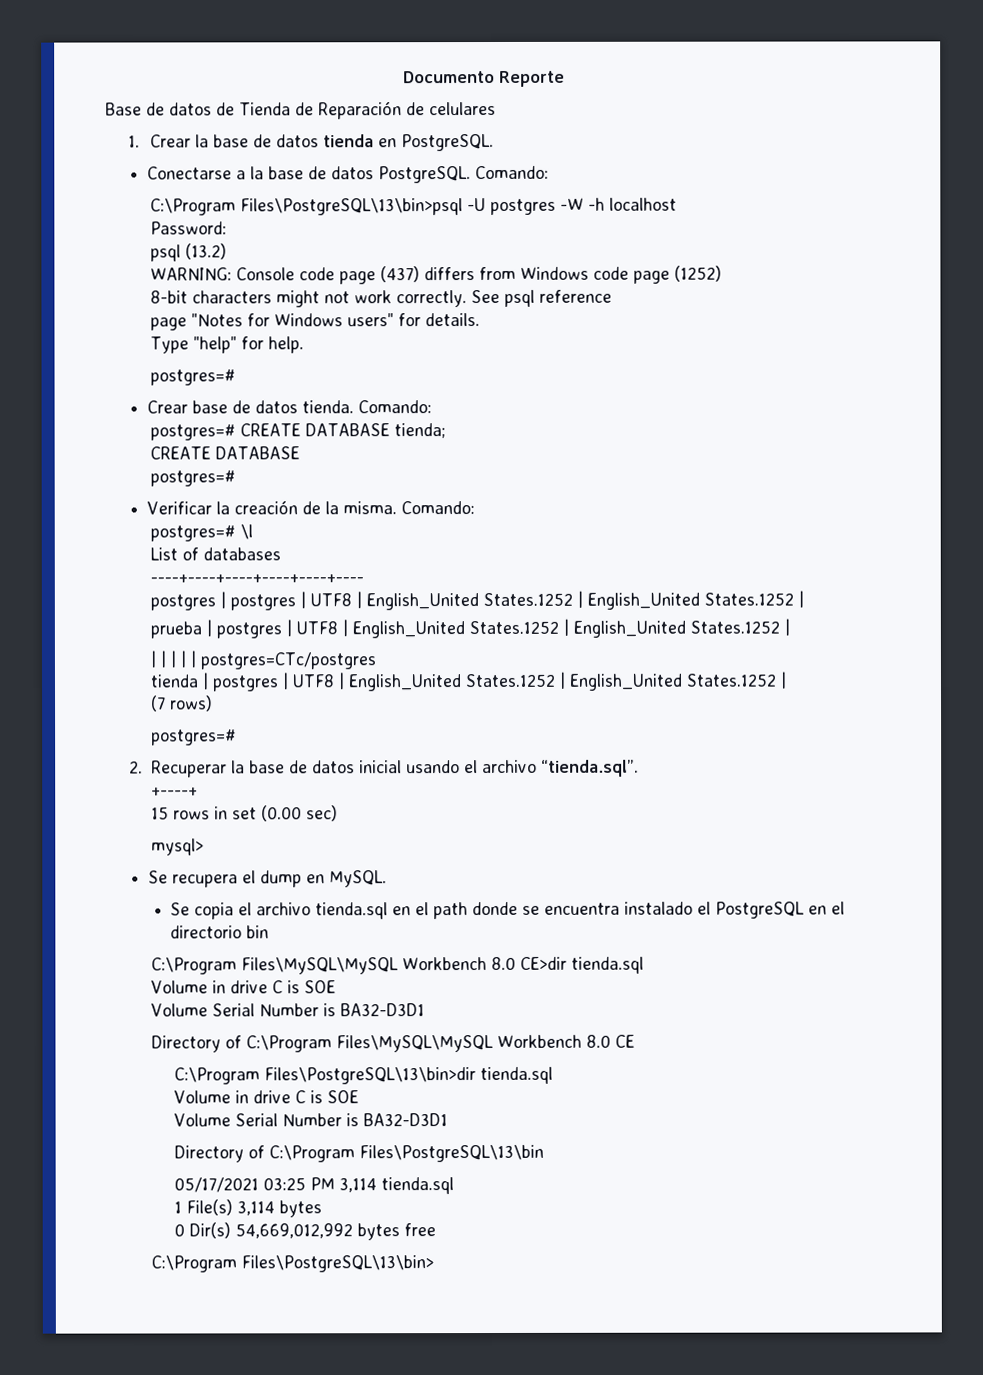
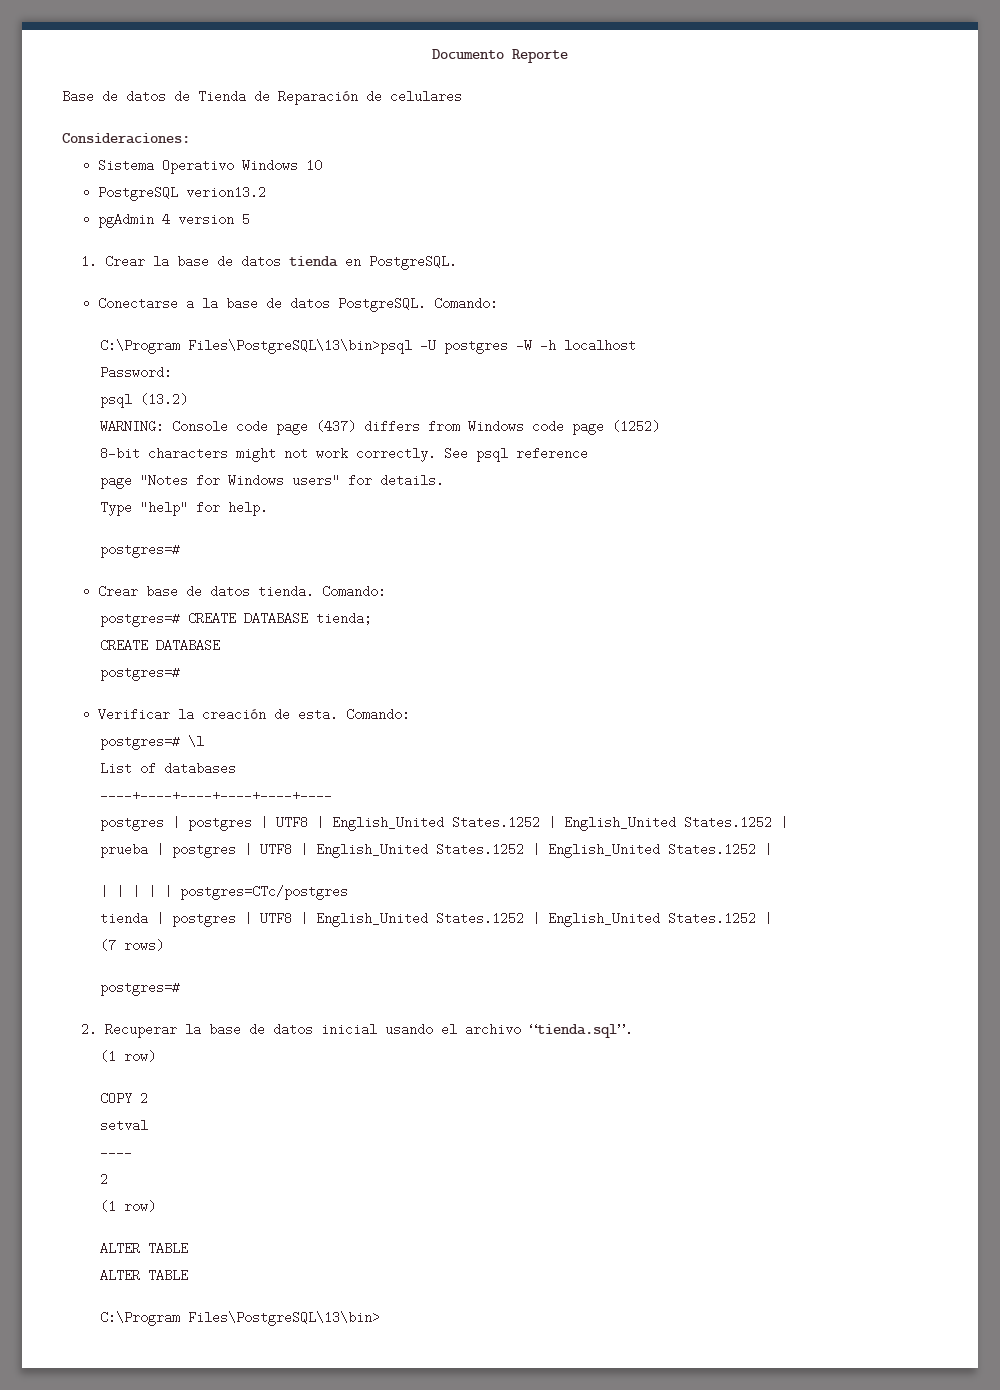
+ Consideraciones:
+ Sistema Operativo Windows 10
+ PostgreSQL verion13.2
+ pgAdmin 4 version 5
- Verificar la creación de la misma.
+ Verificar la creación de esta.
  2. Recuperar la base de datos inicial usando el archivo “tienda.sql”.
- +----+
- 15 rows in set (0.00 sec)
- mysql>
- Se recupera el dump en MySQL.
- Se copia el archivo tienda.sql en el path donde se encuentra instalado el PostgreSQL en el directorio bin
- C:\Program Files\MySQL\MySQL Workbench 8.0 CE>dir tienda.sql
- Volume in drive C is SOE
- Volume Serial Number is BA32-D3D1
- Directory of C:\Program Files\MySQL\MySQL Workbench 8.0 CE
- C:\Program Files\PostgreSQL\13\bin>dir tienda.sql
- Volume in drive C is SOE
- Volume Serial Number is BA32-D3D1
- Directory of C:\Program Files\PostgreSQL\13\bin
- 05/17/2021 03:25 PM 3,114 tienda.sql
- 1 File(s) 3,114 bytes
- 0 Dir(s) 54,669,012,992 bytes free
+ (1 row)
+ COPY 2
+ setval
+ ----
+ 2
+ (1 row)
+ ALTER TABLE
+ ALTER TABLE

